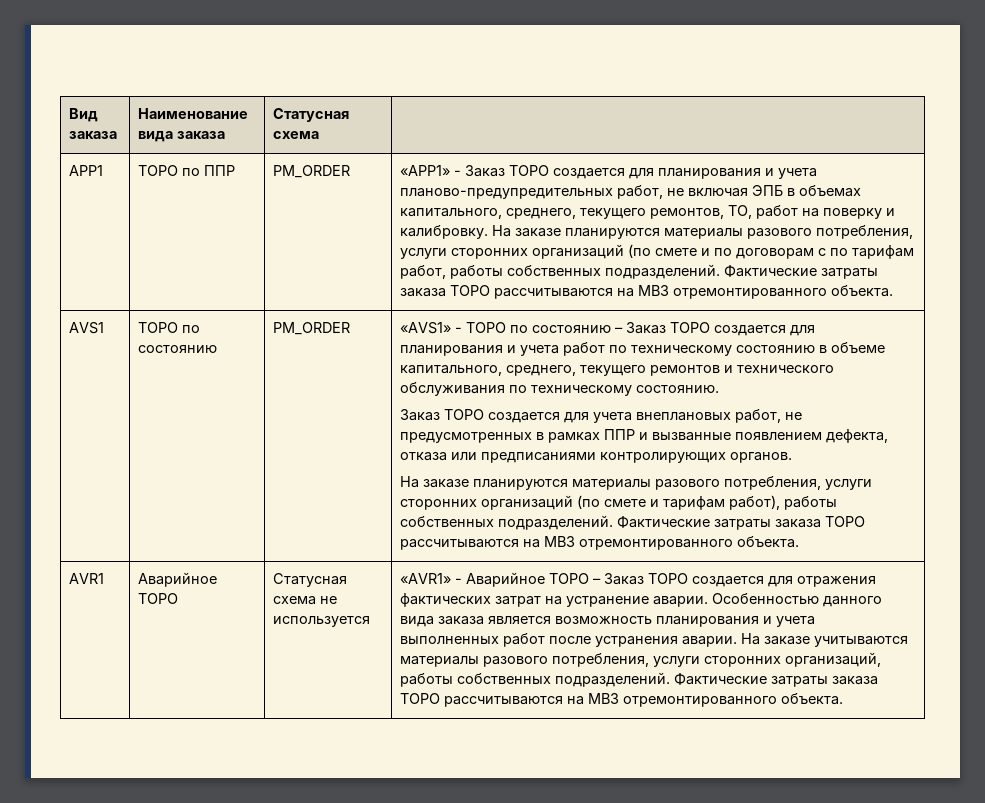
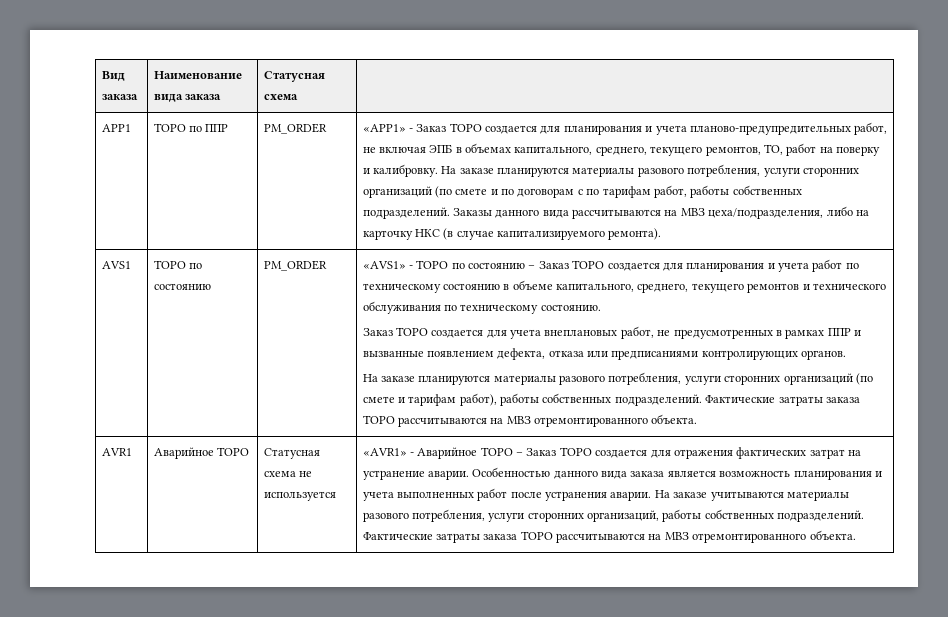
- На заказе планируются материалы разового потребления, услуги сторонних организаций (по смете и по договорам c по тарифам работ, работы собственных подразделений. Фактические затраты заказа ТОРО рассчитываются на МВЗ отремонтированного объекта.
+ На заказе планируются материалы разового потребления, услуги сторонних организаций (по смете и по договорам c по тарифам работ, работы собственных подразделений. Заказы данного вида рассчитываются на МВЗ цеха/подразделения, либо на карточку НКС (в случае капитализируемого ремонта).

